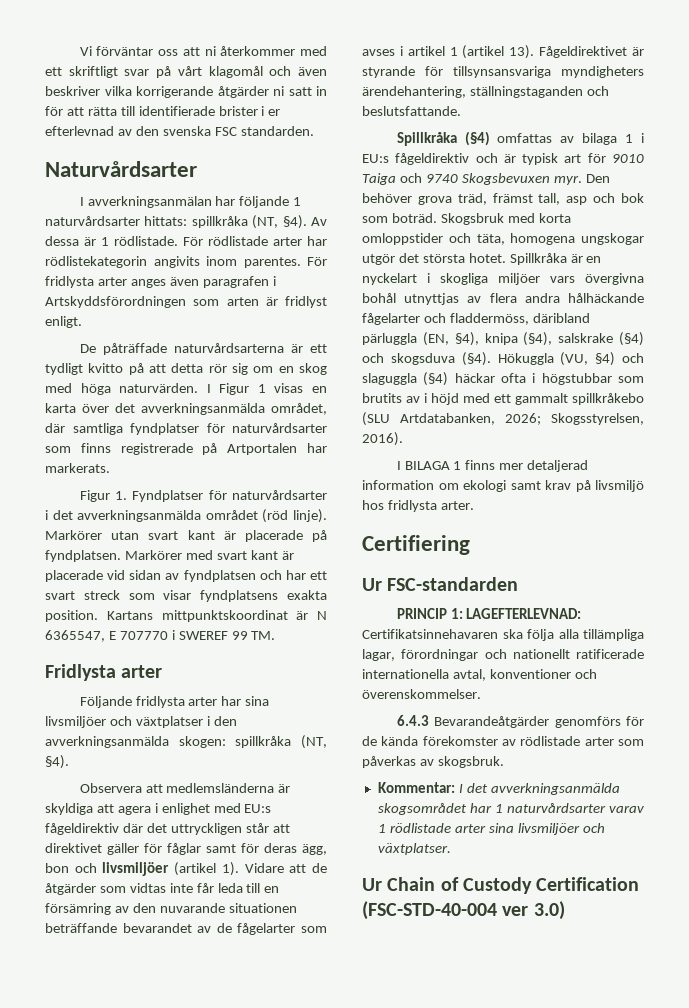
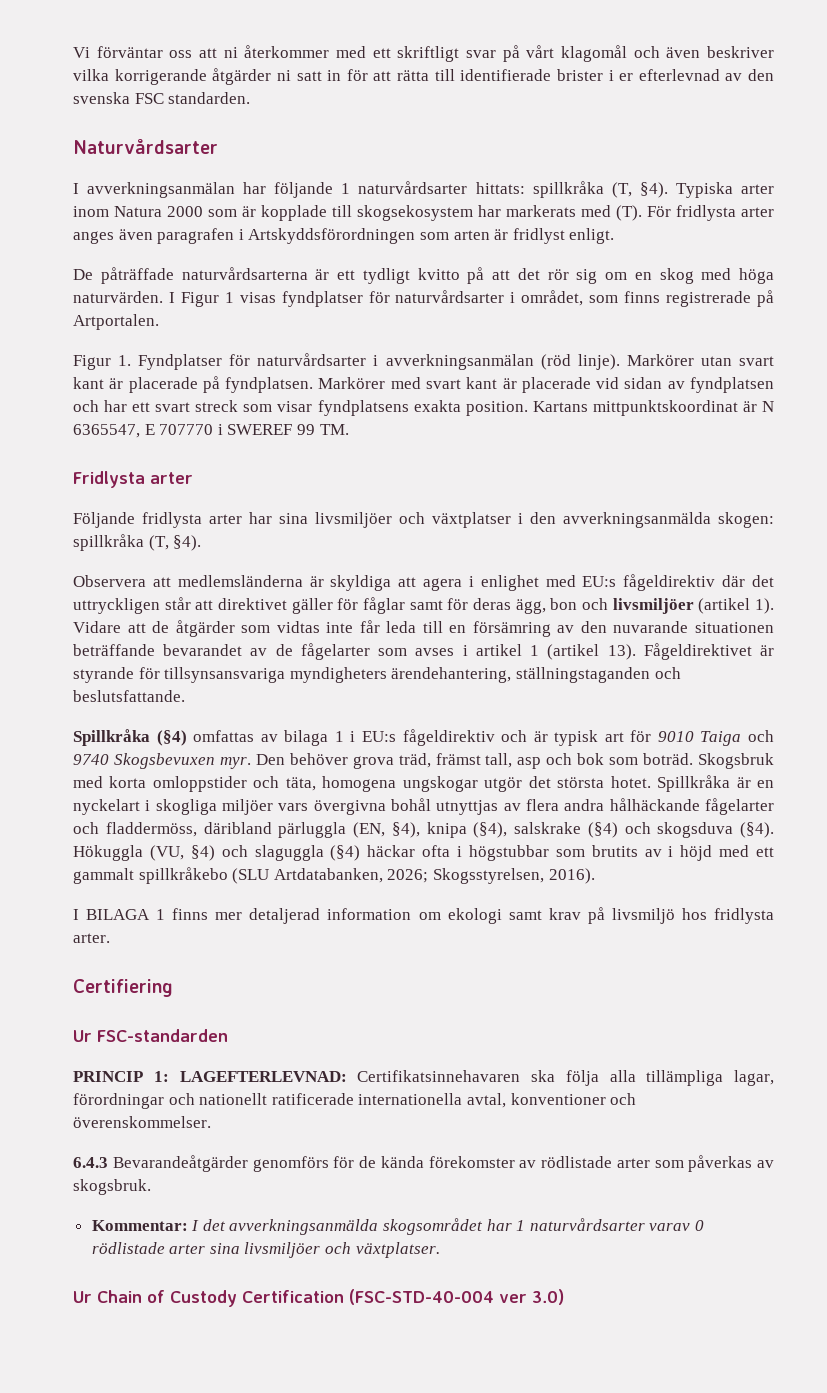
- I avverkningsanmälan har följande 1 naturvårdsarter hittats: spillkråka (NT, §4). Av dessa är 1 rödlistade. För rödlistade arter har rödlistekategorin angivits inom parentes. För fridlysta arter anges även paragrafen i Artskyddsförordningen som arten är fridlyst enligt.
+ I avverkningsanmälan har följande 1 naturvårdsarter hittats: spillkråka (T, §4). Typiska arter inom Natura 2000 som är kopplade till skogsekosystem har markerats med (T). För fridlysta arter anges även paragrafen i Artskyddsförordningen som arten är fridlyst enligt.
- De påträffade naturvårdsarterna är ett tydligt kvitto på att detta rör sig om en skog med höga naturvärden.
+ De påträffade naturvårdsarterna är ett tydligt kvitto på att det rör sig om en skog med höga naturvärden.
- I Figur 1 visas en karta över det avverkningsanmälda området, där samtliga fyndplatser för naturvårdsarter som finns registrerade på Artportalen har markerats.
+ I Figur 1 visas fyndplatser för naturvårdsarter i området, som finns registrerade på Artportalen.
- Figur 1. Fyndplatser för naturvårdsarter i det avverkningsanmälda området (röd linje).
+ Figur 1. Fyndplatser för naturvårdsarter i avverkningsanmälan (röd linje).
- Följande fridlysta arter har sina livsmiljöer och växtplatser i den avverkningsanmälda skogen: spillkråka (NT, §4).
+ Följande fridlysta arter har sina livsmiljöer och växtplatser i den avverkningsanmälda skogen: spillkråka (T, §4).
- Kommentar: I det avverkningsanmälda skogsområdet har 1 naturvårdsarter varav 1 rödlistade arter sina livsmiljöer och växtplatser.
+ Kommentar: I det avverkningsanmälda skogsområdet har 1 naturvårdsarter varav 0 rödlistade arter sina livsmiljöer och växtplatser.

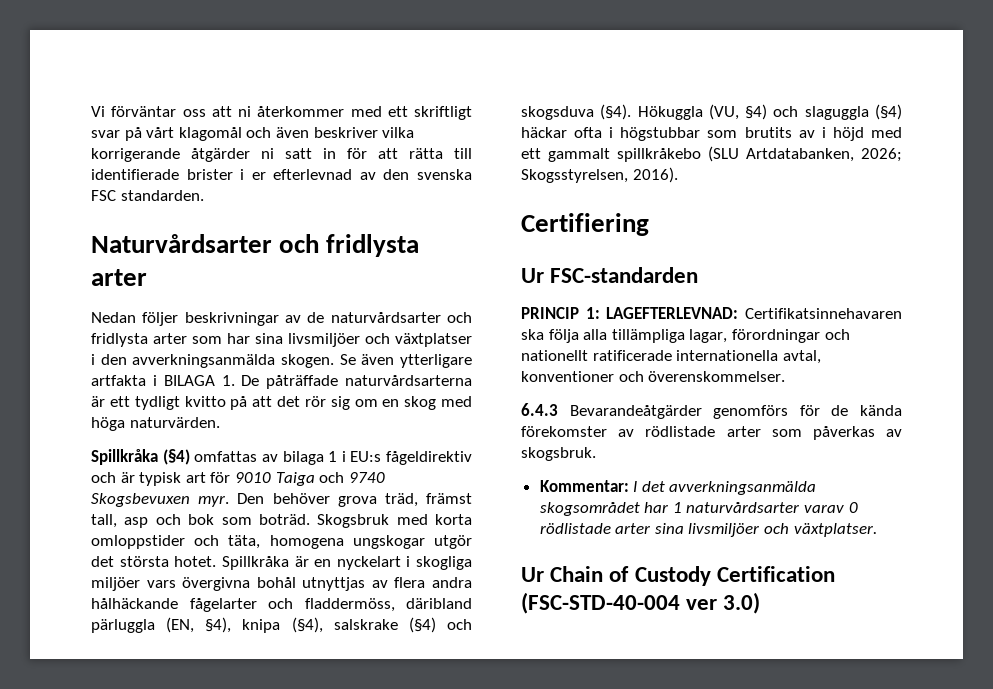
- Naturvårdsarter
- I avverkningsanmälan har följande 1 naturvårdsarter hittats: spillkråka (T, §4). Typiska arter inom Natura 2000 som är kopplade till skogsekosystem har markerats med (T). För fridlysta arter anges även paragrafen i Artskyddsförordningen som arten är fridlyst enligt.
- De påträffade naturvårdsarterna är ett tydligt kvitto på att det rör sig om en skog med höga naturvärden. I Figur 1 visas fyndplatser för naturvårdsarter i området, som finns registrerade på Artportalen.
- Figur 1. Fyndplatser för naturvårdsarter i avverkningsanmälan (röd linje). Markörer utan svart kant är placerade på fyndplatsen. Markörer med svart kant är placerade vid sidan av fyndplatsen och har ett svart streck som visar fyndplatsens exakta position. Kartans mittpunktskoordinat är N 6365547, E 707770 i SWEREF 99 TM.
- Fridlysta arter
- Följande fridlysta arter har sina livsmiljöer och växtplatser i den avverkningsanmälda skogen: spillkråka (T, §4).
- Observera att medlemsländerna är skyldiga att agera i enlighet med EU:s fågeldirektiv där det uttryckligen står att direktivet gäller för fåglar samt för deras ägg, bon och livsmiljöer (artikel 1). Vidare att de åtgärder som vidtas inte får leda till en försämring av den nuvarande situationen beträffande bevarandet av de fågelarter som avses i artikel 1 (artikel 13). Fågeldirektivet är styrande för tillsynsansvariga myndigheters ärendehantering, ställningstaganden och beslutsfattande.
+ Naturvårdsarter och fridlysta arter
+ Nedan följer beskrivningar av de naturvårdsarter och fridlysta arter som har sina livsmiljöer och växtplatser i den avverkningsanmälda skogen. Se även ytterligare artfakta i BILAGA 1. De påträffade naturvårdsarterna är ett tydligt kvitto på att det rör sig om en skog med höga naturvärden.
- I BILAGA 1 finns mer detaljerad information om ekologi samt krav på livsmiljö hos fridlysta arter.

